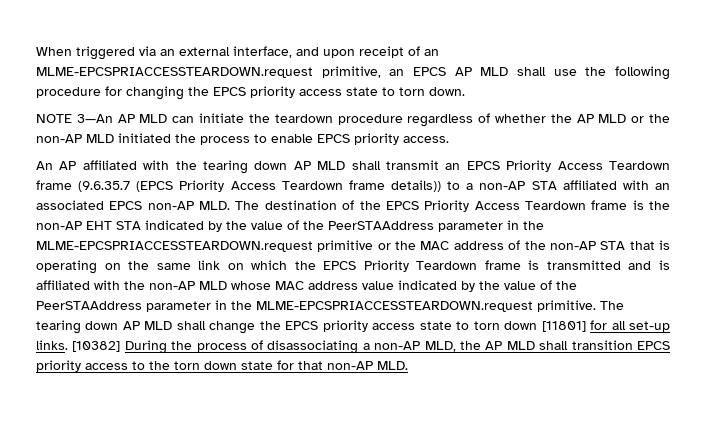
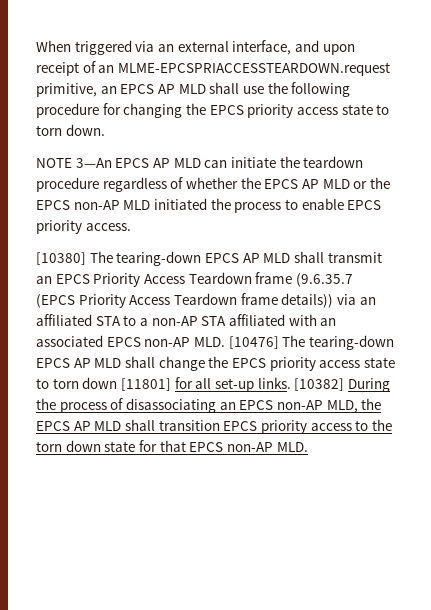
- NOTE 3—An AP MLD can initiate the teardown procedure regardless of whether the AP MLD or the non-AP MLD initiated the process to enable EPCS priority access.
+ NOTE 3—An EPCS AP MLD can initiate the teardown procedure regardless of whether the EPCS AP MLD or the EPCS non-AP MLD initiated the process to enable EPCS priority access.
- An AP affiliated with the tearing down AP MLD shall transmit an EPCS Priority Access Teardown frame (9.6.35.7 (EPCS Priority Access Teardown frame details)) to a non-AP STA affiliated with an associated EPCS non-AP MLD. The destination of the EPCS Priority Access Teardown frame is the non-AP EHT STA indicated by the value of the PeerSTAAddress parameter in the MLME-EPCSPRIACCESSTEARDOWN.request primitive or the MAC address of the non-AP STA that is operating on the same link on which the EPCS Priority Teardown frame is transmitted and is affiliated with the non-AP MLD whose MAC address value indicated by the value of the PeerSTAAddress parameter in the MLME-EPCSPRIACCESSTEARDOWN.request primitive. The tearing down AP MLD shall change the EPCS priority access state to torn down [11801] for all set-up links.
+ [10380] The tearing-down EPCS AP MLD shall transmit an EPCS Priority Access Teardown frame (9.6.35.7 (EPCS Priority Access Teardown frame details)) via an affiliated STA to a non-AP STA affiliated with an associated EPCS non-AP MLD. [10476] The tearing-down EPCS AP MLD shall change the EPCS priority access state to torn down [11801] for all set-up links.
- [10382] During the process of disassociating a non-AP MLD, the AP MLD shall transition EPCS priority access to the torn down state for that non-AP MLD.
+ [10382] During the process of disassociating an EPCS non-AP MLD, the EPCS AP MLD shall transition EPCS priority access to the torn down state for that EPCS non-AP MLD.

